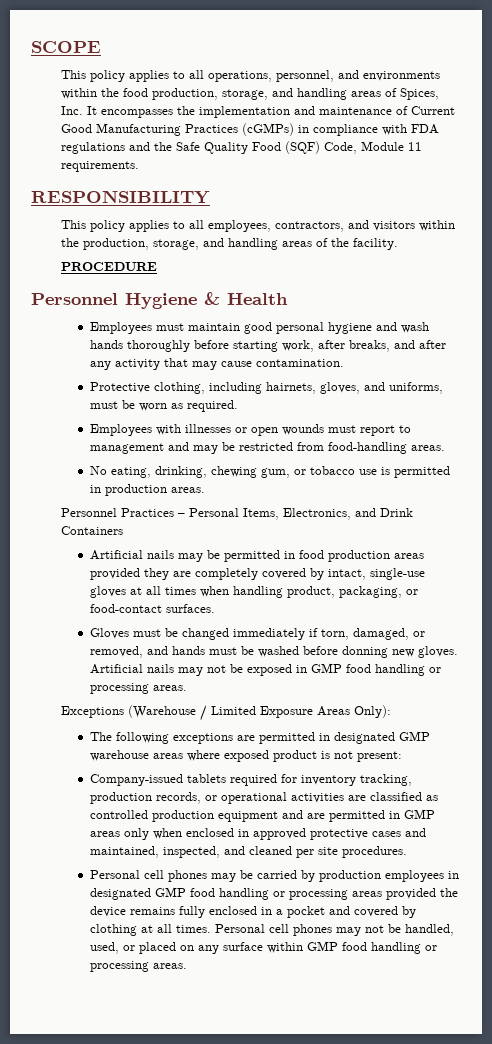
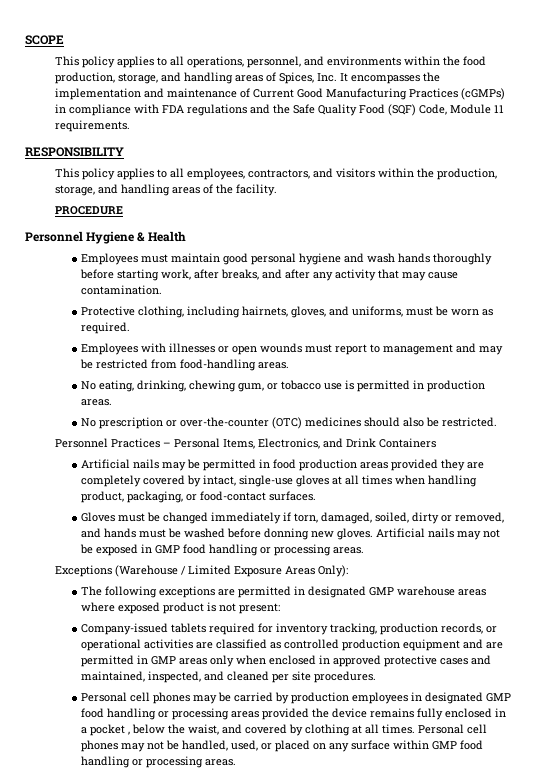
+ No prescription or over-the-counter (OTC) medicines should also be restricted.
- Gloves must be changed immediately if torn, damaged, or removed, and hands must be washed before donning new gloves.
+ Gloves must be changed immediately if torn, damaged, soiled, dirty or removed, and hands must be washed before donning new gloves.
- Personal cell phones may be carried by production employees in designated GMP food handling or processing areas provided the device remains fully enclosed in a pocket and covered by clothing at all times.
+ Personal cell phones may be carried by production employees in designated GMP food handling or processing areas provided the device remains fully enclosed in a pocket , below the waist, and covered by clothing at all times.

